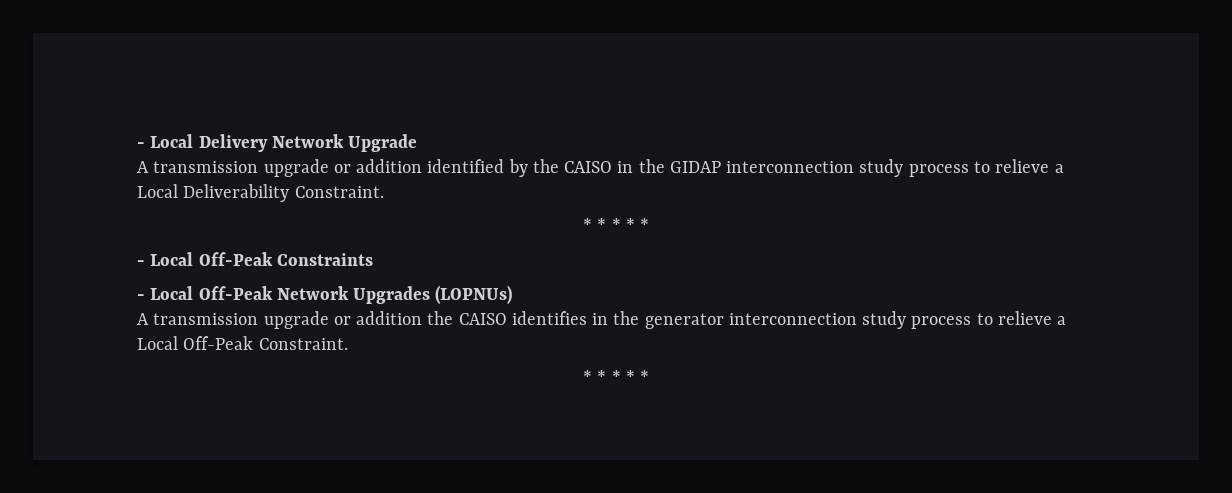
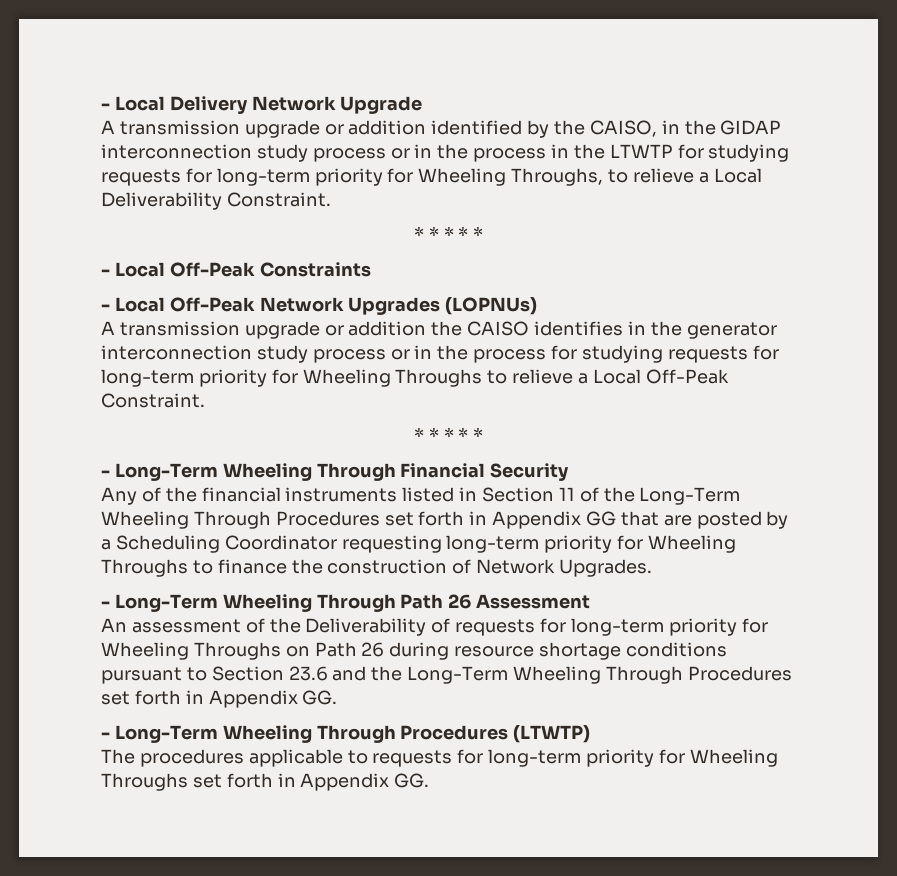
- A transmission upgrade or addition identified by the CAISO in the GIDAP interconnection study process to relieve a Local Deliverability Constraint.
+ A transmission upgrade or addition identified by the CAISO, in the GIDAP interconnection study process or in the process in the LTWTP for studying requests for long-term priority for Wheeling Throughs, to relieve a Local Deliverability Constraint.
- A transmission upgrade or addition the CAISO identifies in the generator interconnection study process to relieve a Local Off-Peak Constraint.
+ A transmission upgrade or addition the CAISO identifies in the generator interconnection study process or in the process for studying requests for long-term priority for Wheeling Throughs to relieve a Local Off-Peak Constraint.
+ - Long-Term Wheeling Through Financial Security
+ Any of the financial instruments listed in Section 11 of the Long-Term Wheeling Through Procedures set forth in Appendix GG that are posted by a Scheduling Coordinator requesting long-term priority for Wheeling Throughs to finance the construction of Network Upgrades.
+ - Long-Term Wheeling Through Path 26 Assessment
+ An assessment of the Deliverability of requests for long-term priority for Wheeling Throughs on Path 26 during resource shortage conditions pursuant to Section 23.6 and the Long-Term Wheeling Through Procedures set forth in Appendix GG.
+ - Long-Term Wheeling Through Procedures (LTWTP)
+ The procedures applicable to requests for long-term priority for Wheeling Throughs set forth in Appendix GG.

